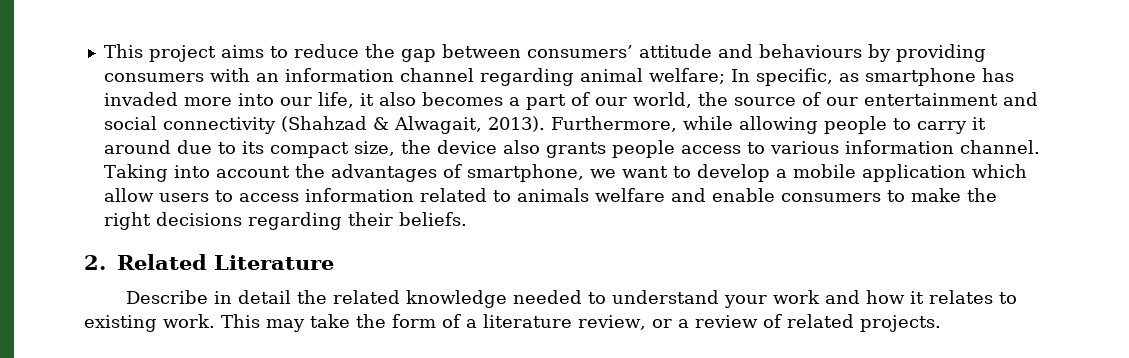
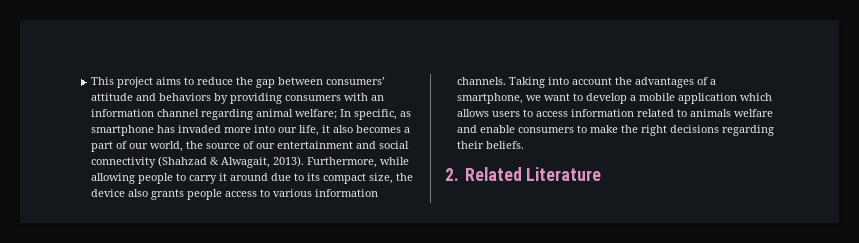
- This project aims to reduce the gap between consumers’ attitude and behaviours by providing consumers with an information channel regarding animal welfare; In specific, as smartphone has invaded more into our life, it also becomes a part of our world, the source of our entertainment and social connectivity (Shahzad & Alwagait, 2013).
+ This project aims to reduce the gap between consumers’ attitude and behaviors by providing consumers with an information channel regarding animal welfare; In specific, as smartphone has invaded more into our life, it also becomes a part of our world, the source of our entertainment and social connectivity (Shahzad & Alwagait, 2013).
- Furthermore, while allowing people to carry it around due to its compact size, the device also grants people access to various information channel.
+ Furthermore, while allowing people to carry it around due to its compact size, the device also grants people access to various information channels.
- Taking into account the advantages of smartphone, we want to develop a mobile application which allow users to access information related to animals welfare and enable consumers to make the right decisions regarding their beliefs.
+ Taking into account the advantages of a smartphone, we want to develop a mobile application which allows users to access information related to animals welfare and enable consumers to make the right decisions regarding their beliefs.
- Describe in detail the related knowledge needed to understand your work and how it relates to existing work. This may take the form of a literature review, or a review of related projects.

